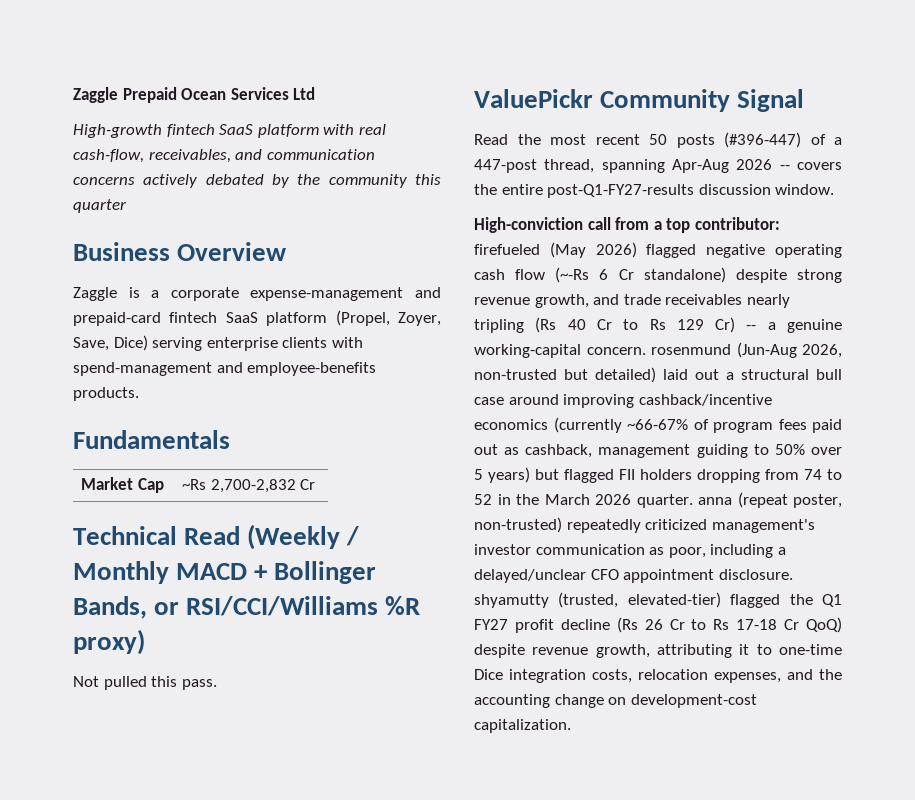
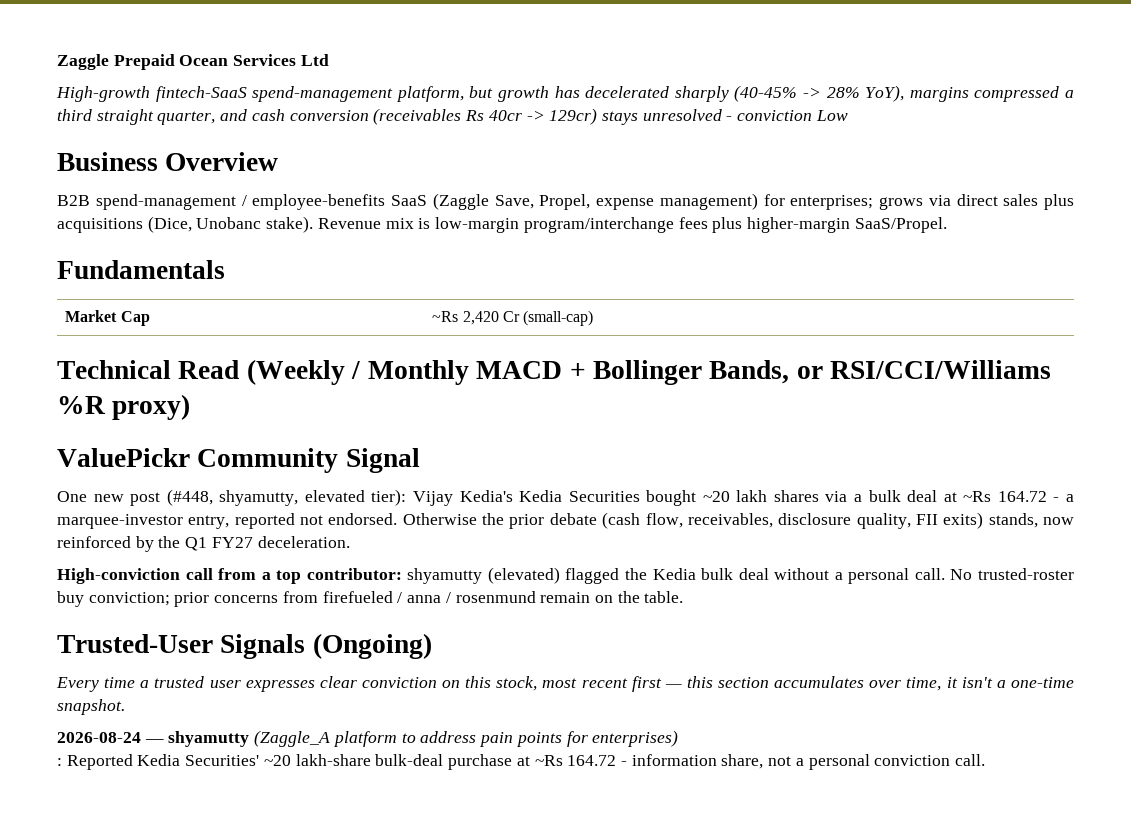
- High-growth fintech SaaS platform with real cash-flow, receivables, and communication concerns actively debated by the community this quarter
+ High-growth fintech-SaaS spend-management platform, but growth has decelerated sharply (40-45% -> 28% YoY), margins compressed a third straight quarter, and cash conversion (receivables Rs 40cr -> 129cr) stays unresolved - conviction Low
  Business Overview
- Zaggle is a corporate expense-management and prepaid-card fintech SaaS platform (Propel, Zoyer, Save, Dice) serving enterprise clients with spend-management and employee-benefits products.
+ B2B spend-management / employee-benefits SaaS (Zaggle Save, Propel, expense management) for enterprises; grows via direct sales plus acquisitions (Dice, Unobanc stake). Revenue mix is low-margin program/interchange fees plus higher-margin SaaS/Propel.
- Market Cap | ~Rs 2,700-2,832 Cr
+ Market Cap | ~Rs 2,420 Cr (small-cap)
- Not pulled this pass.
- Read the most recent 50 posts (#396-447) of a 447-post thread, spanning Apr-Aug 2026 -- covers the entire post-Q1-FY27-results discussion window.
+ One new post (#448, shyamutty, elevated tier): Vijay Kedia's Kedia Securities bought ~20 lakh shares via a bulk deal at ~Rs 164.72 - a marquee-investor entry, reported not endorsed. Otherwise the prior debate (cash flow, receivables, disclosure quality, FII exits) stands, now reinforced by the Q1 FY27 deceleration.
- High-conviction call from a top contributor: firefueled (May 2026) flagged negative operating cash flow (~-Rs 6 Cr standalone) despite strong revenue growth, and trade receivables nearly tripling (Rs 40 Cr to Rs 129 Cr) -- a genuine working-capital concern. rosenmund (Jun-Aug 2026, non-trusted but detailed) laid out a structural bull case around improving cashback/incentive economics (currently ~66-67% of program fees paid out as cashback, management guiding to 50% over 5 years) but flagged FII holders dropping from 74 to 52 in the March 2026 quarter. anna (repeat poster, non-trusted) repeatedly criticized management's investor communication as poor, including a delayed/unclear CFO appointment disclosure. shyamutty (trusted, elevated-tier) flagged the Q1 FY27 profit decline (Rs 26 Cr to Rs 17-18 Cr QoQ) despite revenue growth, attributing it to one-time Dice integration costs, relocation expenses, and the accounting change on development-cost capitalization.
+ High-conviction call from a top contributor: shyamutty (elevated) flagged the Kedia bulk deal without a personal call. No trusted-roster buy conviction; prior concerns from firefueled / anna / rosenmund remain on the table.
+ Trusted-User Signals (Ongoing)
+ Every time a trusted user expresses clear conviction on this stock, most recent first — this section accumulates over time, it isn't a one-time snapshot.
+ 2026-08-24 — shyamutty (Zaggle_A platform to address pain points for enterprises)
+ : Reported Kedia Securities' ~20 lakh-share bulk-deal purchase at ~Rs 164.72 - information share, not a personal conviction call.

